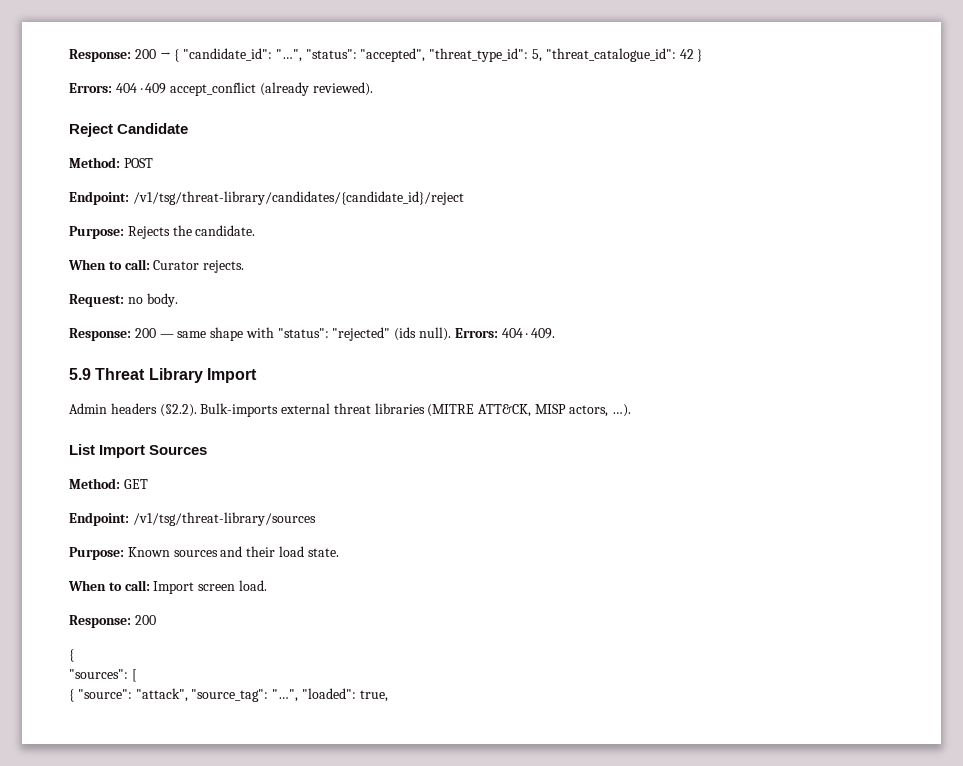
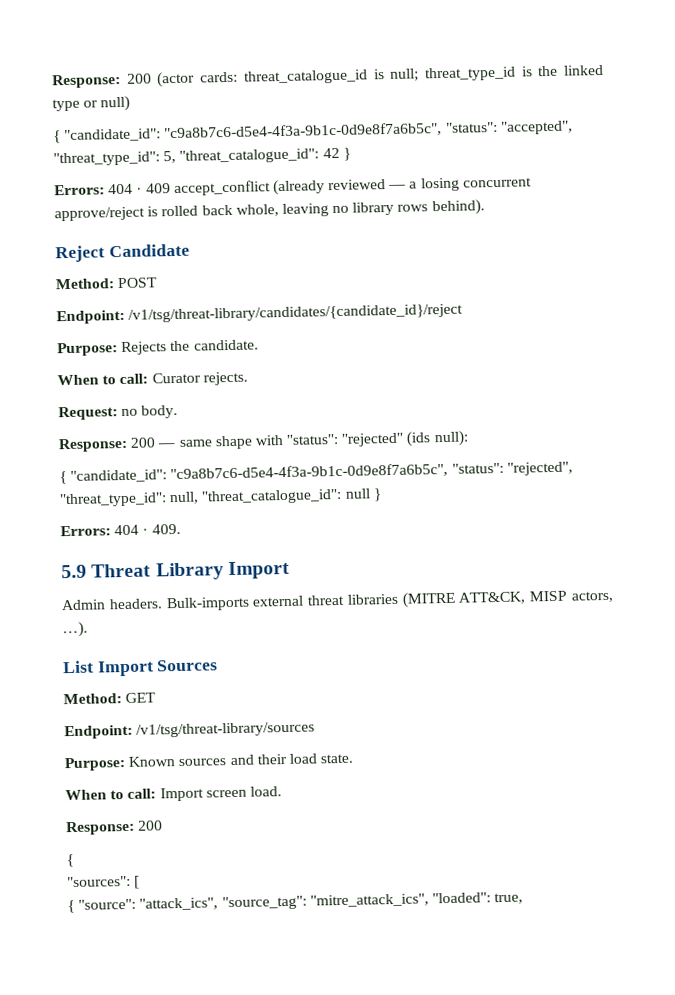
- Response: 200 → { "candidate_id": "…", "status": "accepted", "threat_type_id": 5, "threat_catalogue_id": 42 }
+ Response: 200 (actor cards: threat_catalogue_id is null; threat_type_id is the linked type or null)
+ { "candidate_id": "c9a8b7c6-d5e4-4f3a-9b1c-0d9e8f7a6b5c", "status": "accepted", "threat_type_id": 5, "threat_catalogue_id": 42 }
- Errors: 404 · 409 accept_conflict (already reviewed).
+ Errors: 404 · 409 accept_conflict (already reviewed — a losing concurrent approve/reject is rolled back whole, leaving no library rows behind).
- Response: 200 — same shape with "status": "rejected" (ids null). Errors: 404 · 409.
+ Response: 200 — same shape with "status": "rejected" (ids null):
+ { "candidate_id": "c9a8b7c6-d5e4-4f3a-9b1c-0d9e8f7a6b5c", "status": "rejected", "threat_type_id": null, "threat_catalogue_id": null }
+ Errors: 404 · 409.
- Admin headers (§2.2). Bulk-imports external threat libraries (MITRE ATT&CK, MISP actors, …).
+ Admin headers. Bulk-imports external threat libraries (MITRE ATT&CK, MISP actors, …).
- { "source": "attack", "source_tag": "…", "loaded": true,
+ { "source": "attack_ics", "source_tag": "mitre_attack_ics", "loaded": true,

